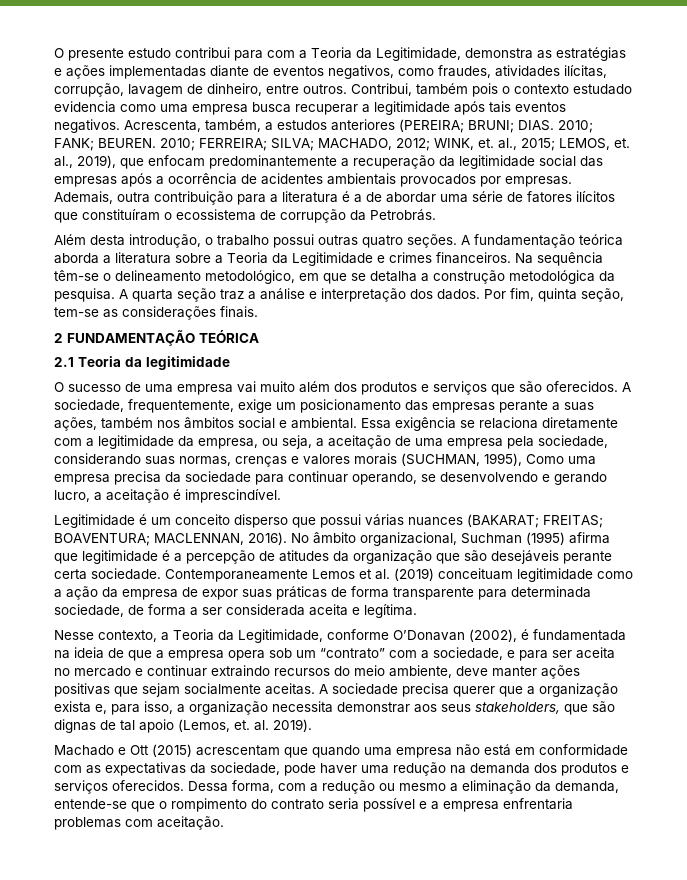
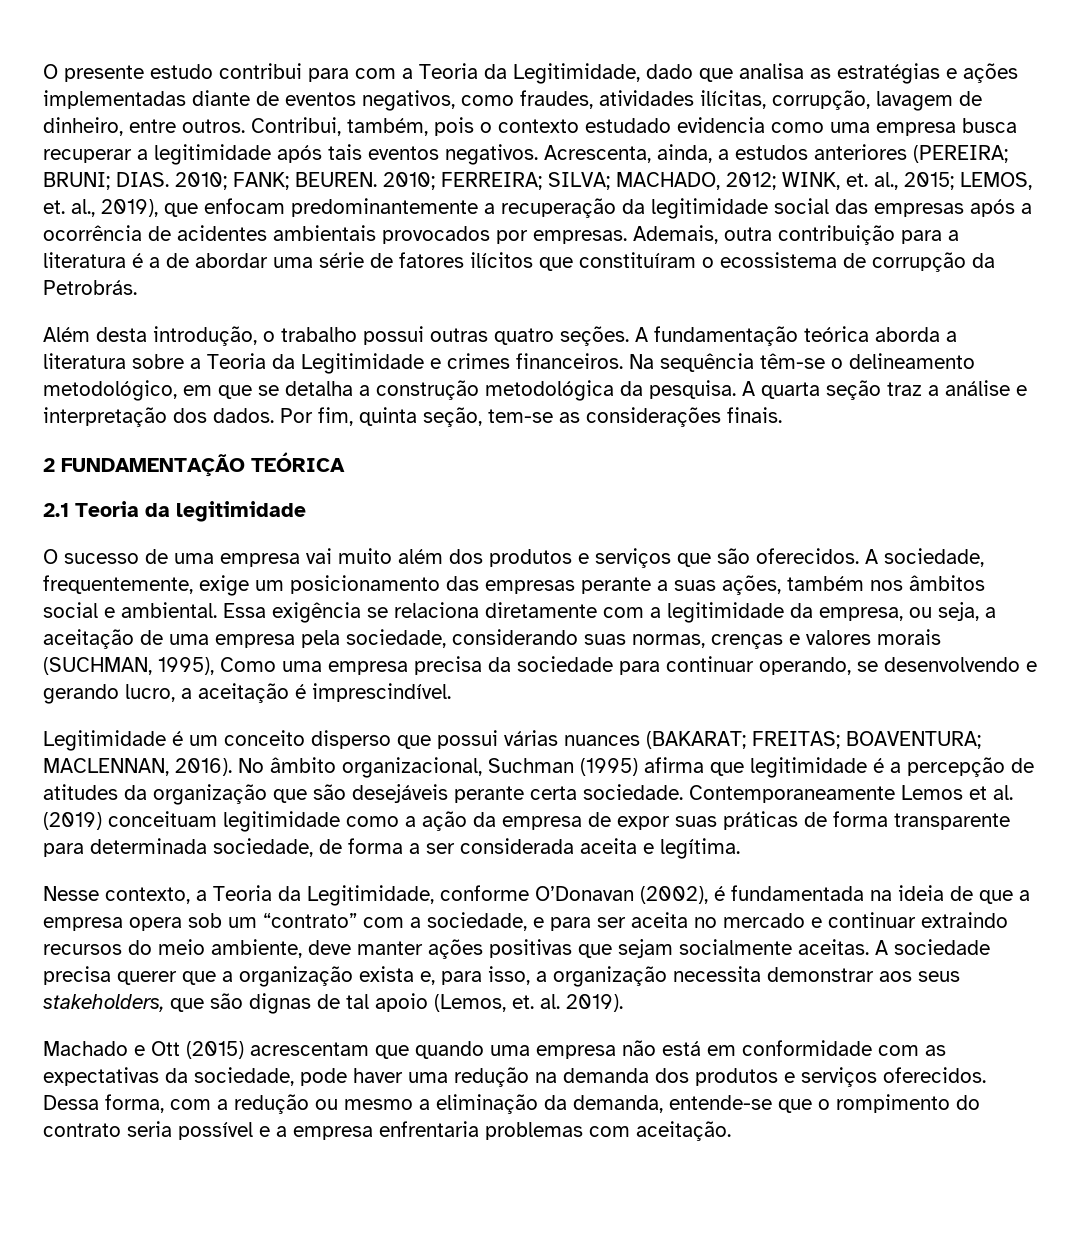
- O presente estudo contribui para com a Teoria da Legitimidade, demonstra as estratégias e ações implementadas diante de eventos negativos, como fraudes, atividades ilícitas, corrupção, lavagem de dinheiro, entre outros.
+ O presente estudo contribui para com a Teoria da Legitimidade, dado que analisa as estratégias e ações implementadas diante de eventos negativos, como fraudes, atividades ilícitas, corrupção, lavagem de dinheiro, entre outros.
- Contribui, também pois o contexto estudado evidencia como uma empresa busca recuperar a legitimidade após tais eventos negativos.
+ Contribui, também, pois o contexto estudado evidencia como uma empresa busca recuperar a legitimidade após tais eventos negativos.
- Acrescenta, também, a estudos anteriores (PEREIRA; BRUNI; DIAS.
+ Acrescenta, ainda, a estudos anteriores (PEREIRA; BRUNI; DIAS.

